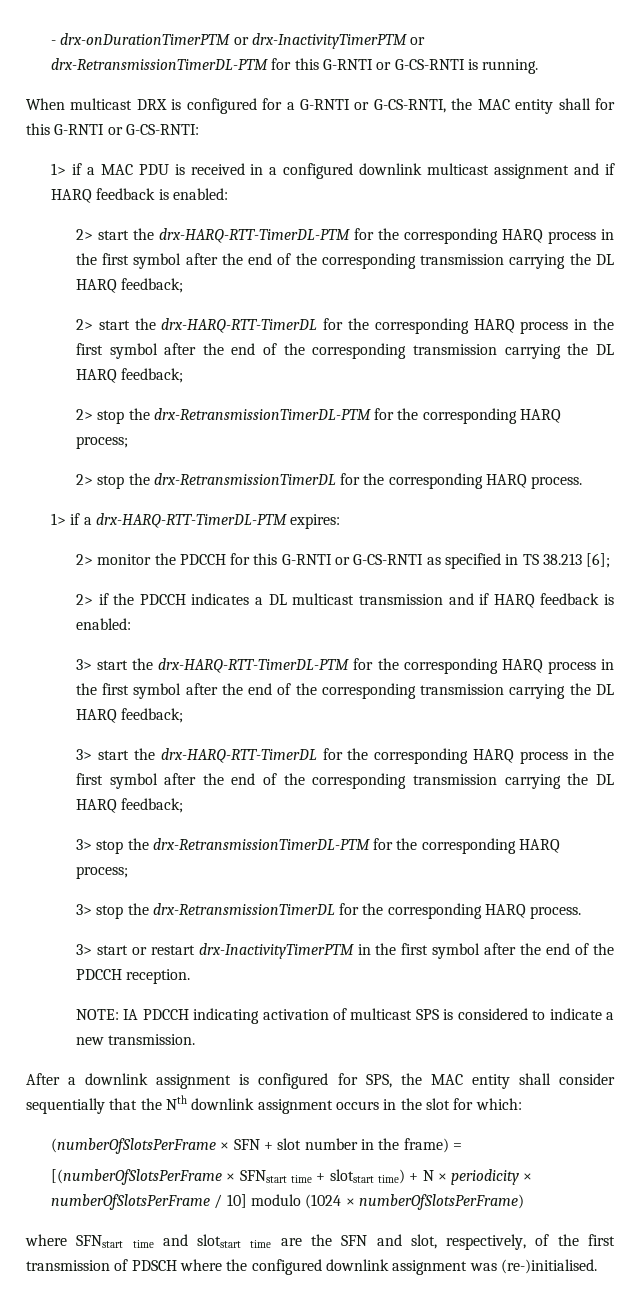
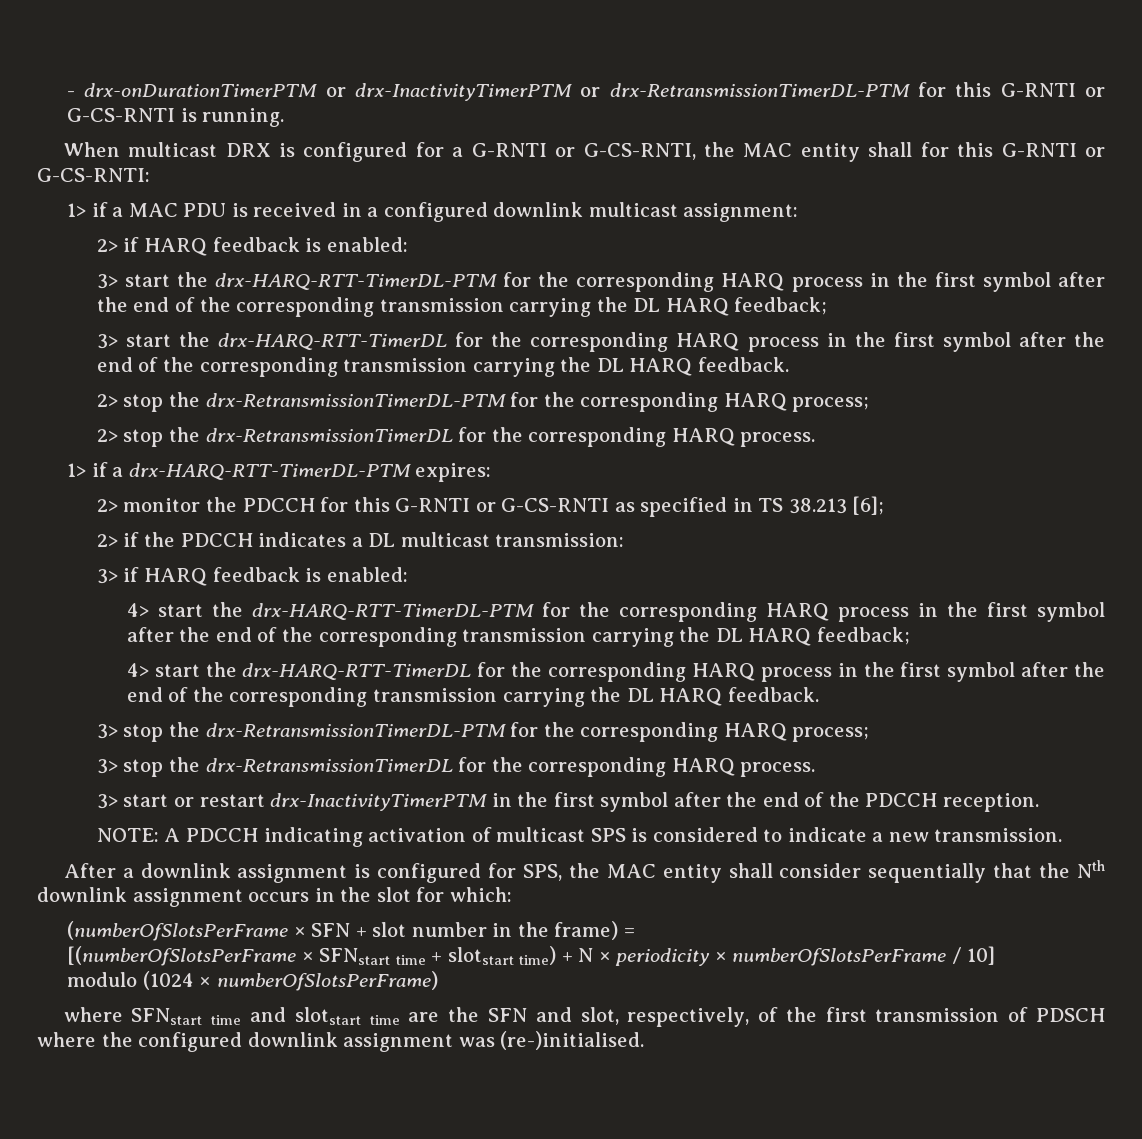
- 1> if a MAC PDU is received in a configured downlink multicast assignment and if HARQ feedback is enabled:
- 2> start the drx-HARQ-RTT-TimerDL-PTM for the corresponding HARQ process in the first symbol after the end of the corresponding transmission carrying the DL HARQ feedback;
- 2> start the drx-HARQ-RTT-TimerDL for the corresponding HARQ process in the first symbol after the end of the corresponding transmission carrying the DL HARQ feedback;
- 2> stop the drx-RetransmissionTimerDL-PTM for the corresponding HARQ process;
- 2> stop the drx-RetransmissionTimerDL for the corresponding HARQ process.
- 1> if a drx-HARQ-RTT-TimerDL-PTM expires:
- 2> monitor the PDCCH for this G-RNTI or G-CS-RNTI as specified in TS 38.213 [6];
- 2> if the PDCCH indicates a DL multicast transmission and if HARQ feedback is enabled:
+ 1> if a MAC PDU is received in a configured downlink multicast assignment:
+ 2> if HARQ feedback is enabled:
- 3> start the drx-HARQ-RTT-TimerDL for the corresponding HARQ process in the first symbol after the end of the corresponding transmission carrying the DL HARQ feedback;
+ 3> start the drx-HARQ-RTT-TimerDL for the corresponding HARQ process in the first symbol after the end of the corresponding transmission carrying the DL HARQ feedback.
+ 2> stop the drx-RetransmissionTimerDL-PTM for the corresponding HARQ process;
+ 2> stop the drx-RetransmissionTimerDL for the corresponding HARQ process.
+ 1> if a drx-HARQ-RTT-TimerDL-PTM expires:
+ 2> monitor the PDCCH for this G-RNTI or G-CS-RNTI as specified in TS 38.213 [6];
+ 2> if the PDCCH indicates a DL multicast transmission:
+ 3> if HARQ feedback is enabled:
+ 4> start the drx-HARQ-RTT-TimerDL-PTM for the corresponding HARQ process in the first symbol after the end of the corresponding transmission carrying the DL HARQ feedback;
+ 4> start the drx-HARQ-RTT-TimerDL for the corresponding HARQ process in the first symbol after the end of the corresponding transmission carrying the DL HARQ feedback.
- NOTE: IA PDCCH indicating activation of multicast SPS is considered to indicate a new transmission.
+ NOTE: A PDCCH indicating activation of multicast SPS is considered to indicate a new transmission.
- [(numberOfSlotsPerFrame × SFNstart time + slotstart time) + N × periodicity × numberOfSlotsPerFrame / 10] modulo (1024 × numberOfSlotsPerFrame)
+ [(numberOfSlotsPerFrame × SFNstart time + slotstart time) + N × periodicity × numberOfSlotsPerFrame / 10]
+ modulo (1024 × numberOfSlotsPerFrame)

